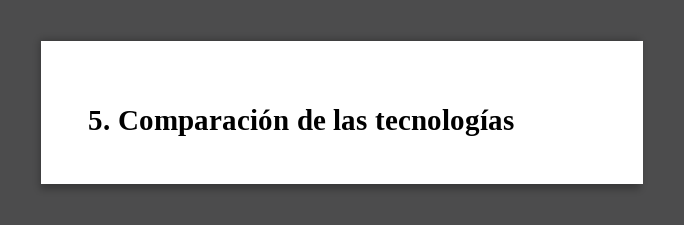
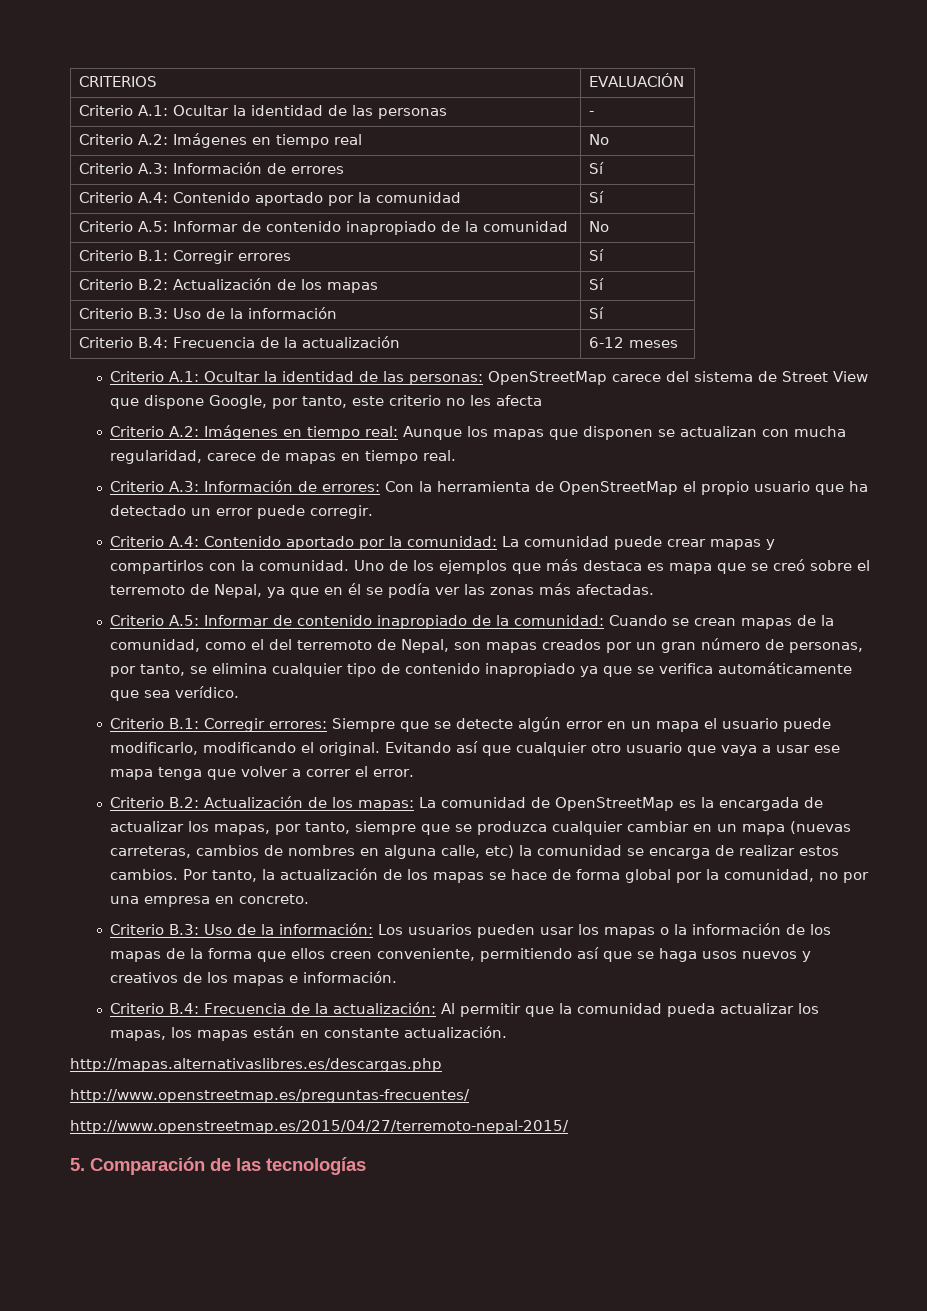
+ CRITERIOS | EVALUACIÓN
+ Criterio A.1: Ocultar la identidad de las personas | -
+ Criterio A.2: Imágenes en tiempo real | No
+ Criterio A.3: Información de errores | Sí
+ Criterio A.4: Contenido aportado por la comunidad | Sí
+ Criterio A.5: Informar de contenido inapropiado de la comunidad | No
+ Criterio B.1: Corregir errores | Sí
+ Criterio B.2: Actualización de los mapas | Sí
+ Criterio B.3: Uso de la información | Sí
+ Criterio B.4: Frecuencia de la actualización | 6-12 meses
+ Criterio A.1: Ocultar la identidad de las personas: OpenStreetMap carece del sistema de Street View que dispone Google, por tanto, este criterio no les afecta
+ Criterio A.2: Imágenes en tiempo real: Aunque los mapas que disponen se actualizan con mucha regularidad, carece de mapas en tiempo real.
+ Criterio A.3: Información de errores: Con la herramienta de OpenStreetMap el propio usuario que ha detectado un error puede corregir.
+ Criterio A.4: Contenido aportado por la comunidad: La comunidad puede crear mapas y compartirlos con la comunidad. Uno de los ejemplos que más destaca es mapa que se creó sobre el terremoto de Nepal, ya que en él se podía ver las zonas más afectadas.
+ Criterio A.5: Informar de contenido inapropiado de la comunidad: Cuando se crean mapas de la comunidad, como el del terremoto de Nepal, son mapas creados por un gran número de personas, por tanto, se elimina cualquier tipo de contenido inapropiado ya que se verifica automáticamente que sea verídico.
+ Criterio B.1: Corregir errores: Siempre que se detecte algún error en un mapa el usuario puede modificarlo, modificando el original. Evitando así que cualquier otro usuario que vaya a usar ese mapa tenga que volver a correr el error.
+ Criterio B.2: Actualización de los mapas: La comunidad de OpenStreetMap es la encargada de actualizar los mapas, por tanto, siempre que se produzca cualquier cambiar en un mapa (nuevas carreteras, cambios de nombres en alguna calle, etc) la comunidad se encarga de realizar estos cambios. Por tanto, la actualización de los mapas se hace de forma global por la comunidad, no por una empresa en concreto.
+ Criterio B.3: Uso de la información: Los usuarios pueden usar los mapas o la información de los mapas de la forma que ellos creen conveniente, permitiendo así que se haga usos nuevos y creativos de los mapas e información.
+ Criterio B.4: Frecuencia de la actualización: Al permitir que la comunidad pueda actualizar los mapas, los mapas están en constante actualización.
+ http://mapas.alternativaslibres.es/descargas.php
+ http://www.openstreetmap.es/preguntas-frecuentes/
+ http://www.openstreetmap.es/2015/04/27/terremoto-nepal-2015/

